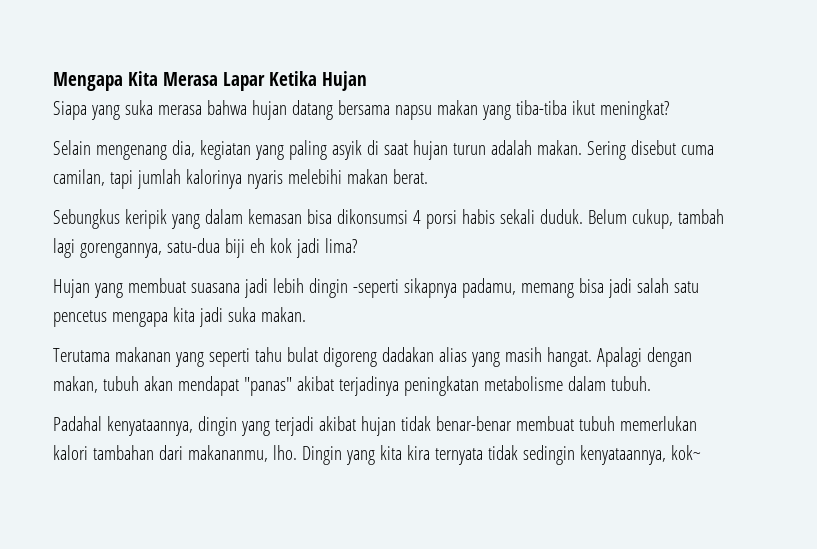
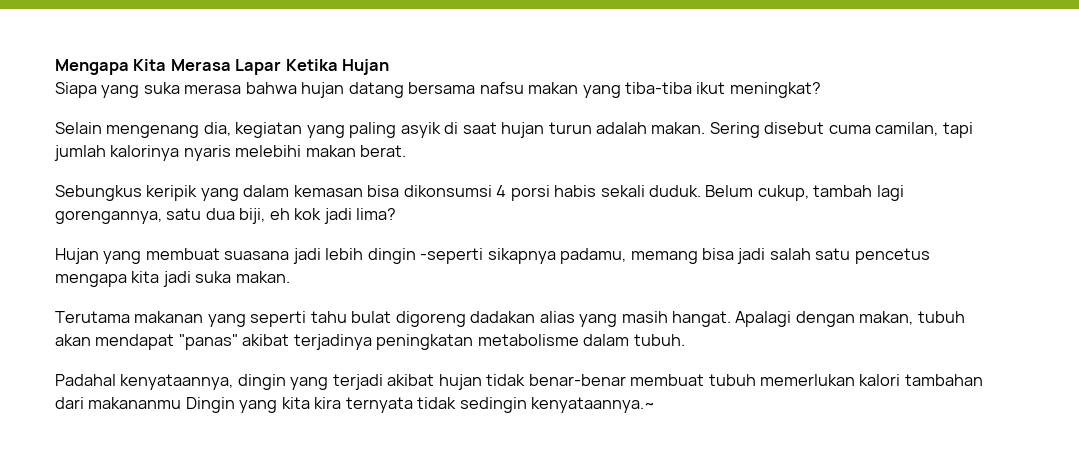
- Siapa yang suka merasa bahwa hujan datang bersama napsu makan yang tiba-tiba ikut meningkat?
+ Siapa yang suka merasa bahwa hujan datang bersama nafsu makan yang tiba-tiba ikut meningkat?
- Belum cukup, tambah lagi gorengannya, satu-dua biji eh kok jadi lima?
+ Belum cukup, tambah lagi gorengannya, satu dua biji, eh kok jadi lima?
- Padahal kenyataannya, dingin yang terjadi akibat hujan tidak benar-benar membuat tubuh memerlukan kalori tambahan dari makananmu, lho. Dingin yang kita kira ternyata tidak sedingin kenyataannya, kok~
+ Padahal kenyataannya, dingin yang terjadi akibat hujan tidak benar-benar membuat tubuh memerlukan kalori tambahan dari makananmu Dingin yang kita kira ternyata tidak sedingin kenyataannya.~

